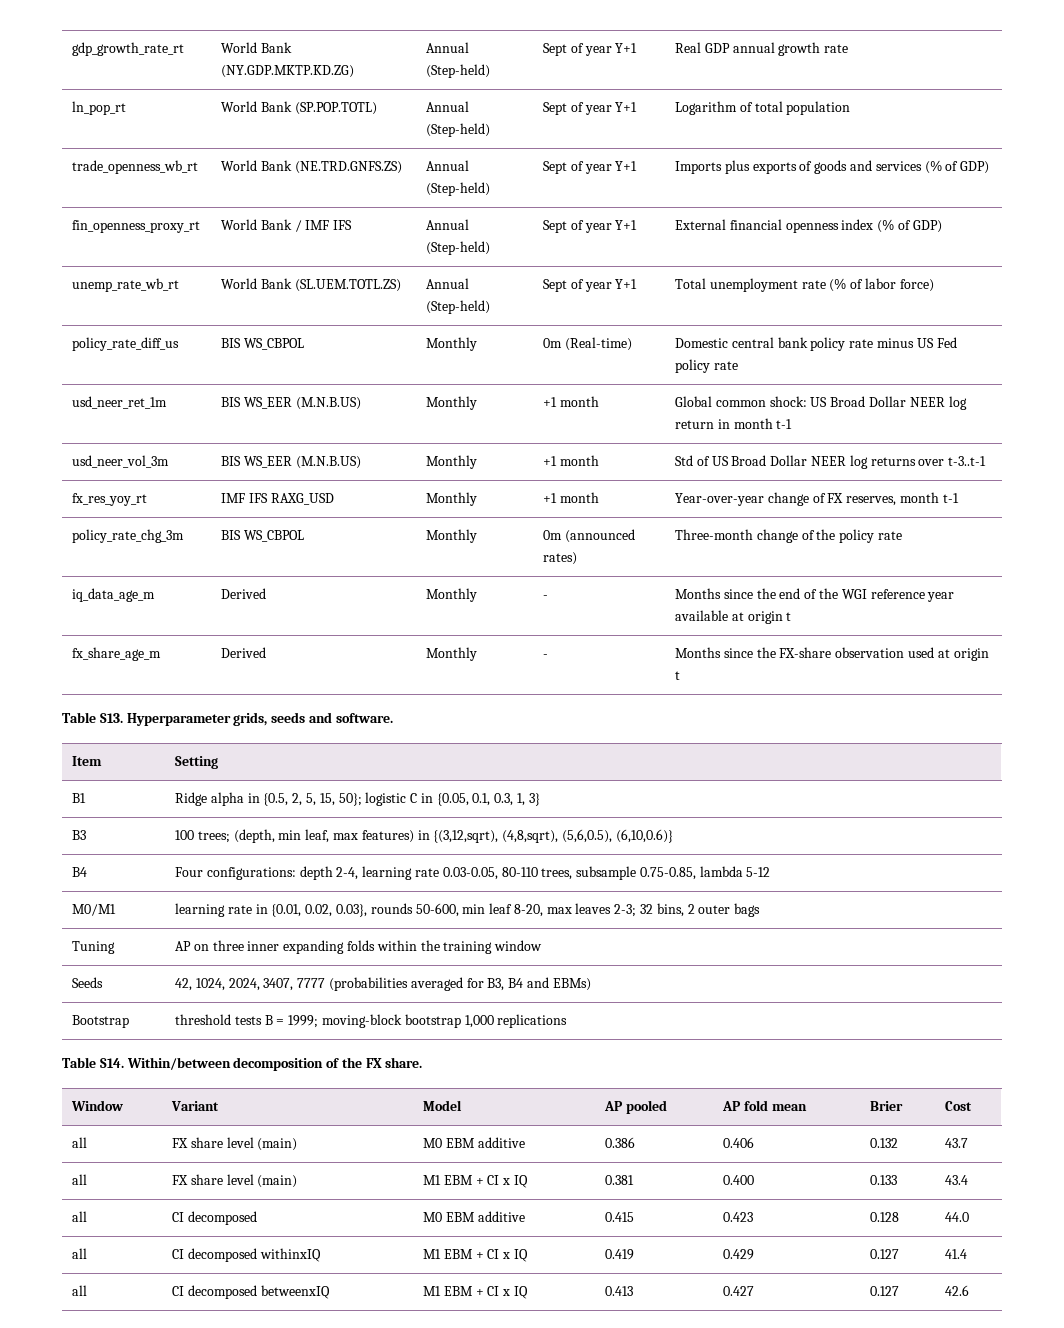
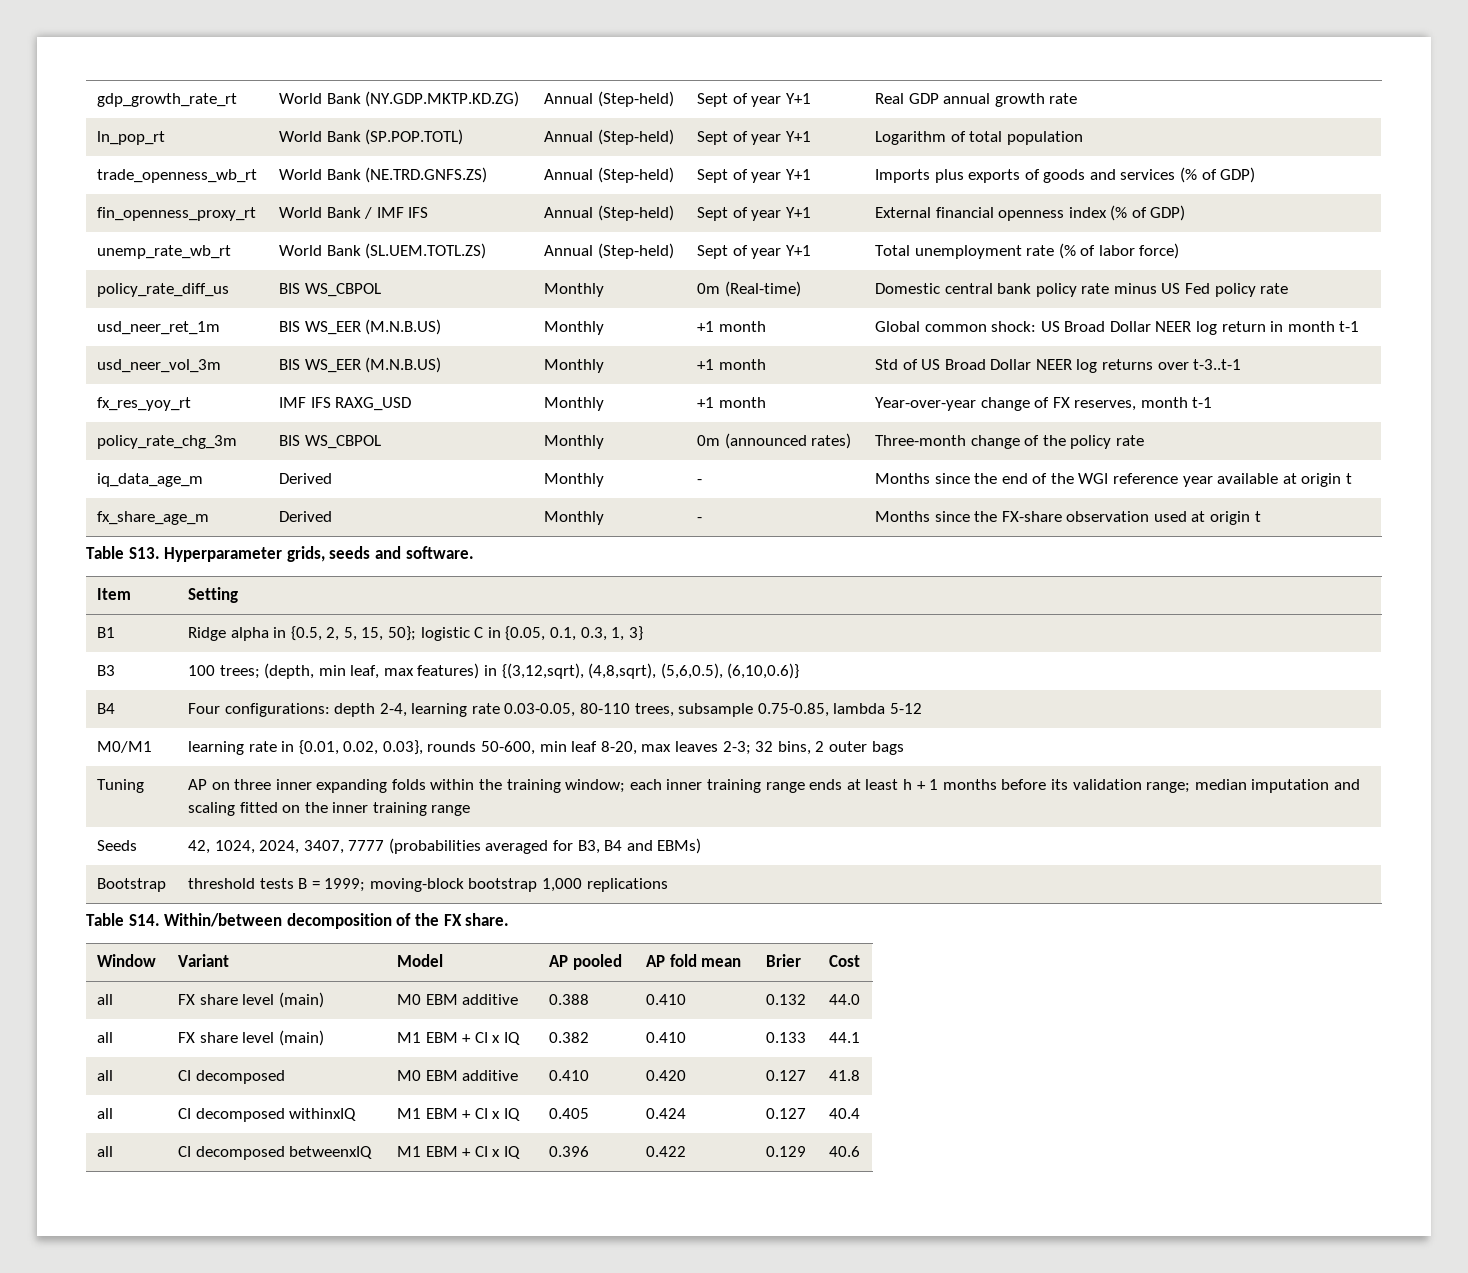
- Tuning | AP on three inner expanding folds within the training window
+ Tuning | AP on three inner expanding folds within the training window; each inner training range ends at least h + 1 months before its validation range; median imputation and scaling fitted on the inner training range
- all | FX share level (main) | M0 EBM additive | 0.386 | 0.406 | 0.132 | 43.7
+ all | FX share level (main) | M0 EBM additive | 0.388 | 0.410 | 0.132 | 44.0
- all | FX share level (main) | M1 EBM + CI x IQ | 0.381 | 0.400 | 0.133 | 43.4
+ all | FX share level (main) | M1 EBM + CI x IQ | 0.382 | 0.410 | 0.133 | 44.1
- all | CI decomposed | M0 EBM additive | 0.415 | 0.423 | 0.128 | 44.0
+ all | CI decomposed | M0 EBM additive | 0.410 | 0.420 | 0.127 | 41.8
- all | CI decomposed withinxIQ | M1 EBM + CI x IQ | 0.419 | 0.429 | 0.127 | 41.4
+ all | CI decomposed withinxIQ | M1 EBM + CI x IQ | 0.405 | 0.424 | 0.127 | 40.4
- all | CI decomposed betweenxIQ | M1 EBM + CI x IQ | 0.413 | 0.427 | 0.127 | 42.6
+ all | CI decomposed betweenxIQ | M1 EBM + CI x IQ | 0.396 | 0.422 | 0.129 | 40.6

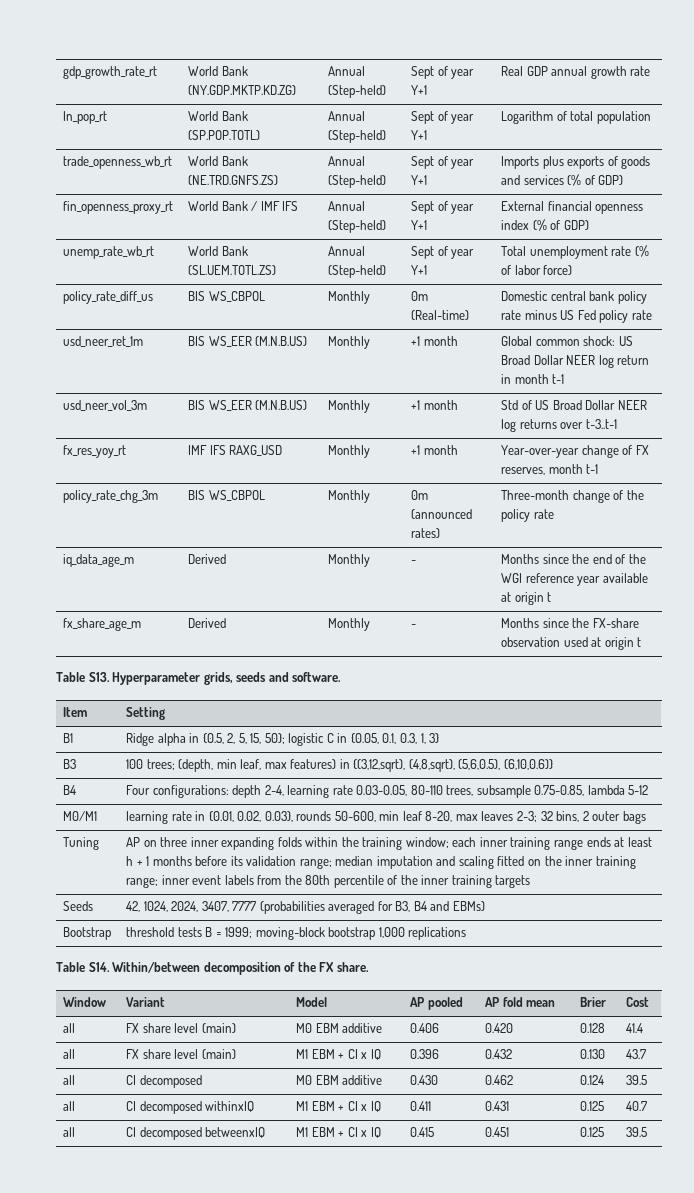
- AP on three inner expanding folds within the training window; each inner training range ends at least h + 1 months before its validation range; median imputation and scaling fitted on the inner training range
+ AP on three inner expanding folds within the training window; each inner training range ends at least h + 1 months before its validation range; median imputation and scaling fitted on the inner training range; inner event labels from the 80th percentile of the inner training targets
- all | FX share level (main) | M0 EBM additive | 0.388 | 0.410 | 0.132 | 44.0
+ all | FX share level (main) | M0 EBM additive | 0.406 | 0.420 | 0.128 | 41.4
- all | FX share level (main) | M1 EBM + CI x IQ | 0.382 | 0.410 | 0.133 | 44.1
+ all | FX share level (main) | M1 EBM + CI x IQ | 0.396 | 0.432 | 0.130 | 43.7
- all | CI decomposed | M0 EBM additive | 0.410 | 0.420 | 0.127 | 41.8
+ all | CI decomposed | M0 EBM additive | 0.430 | 0.462 | 0.124 | 39.5
- all | CI decomposed withinxIQ | M1 EBM + CI x IQ | 0.405 | 0.424 | 0.127 | 40.4
+ all | CI decomposed withinxIQ | M1 EBM + CI x IQ | 0.411 | 0.431 | 0.125 | 40.7
- all | CI decomposed betweenxIQ | M1 EBM + CI x IQ | 0.396 | 0.422 | 0.129 | 40.6
+ all | CI decomposed betweenxIQ | M1 EBM + CI x IQ | 0.415 | 0.451 | 0.125 | 39.5

